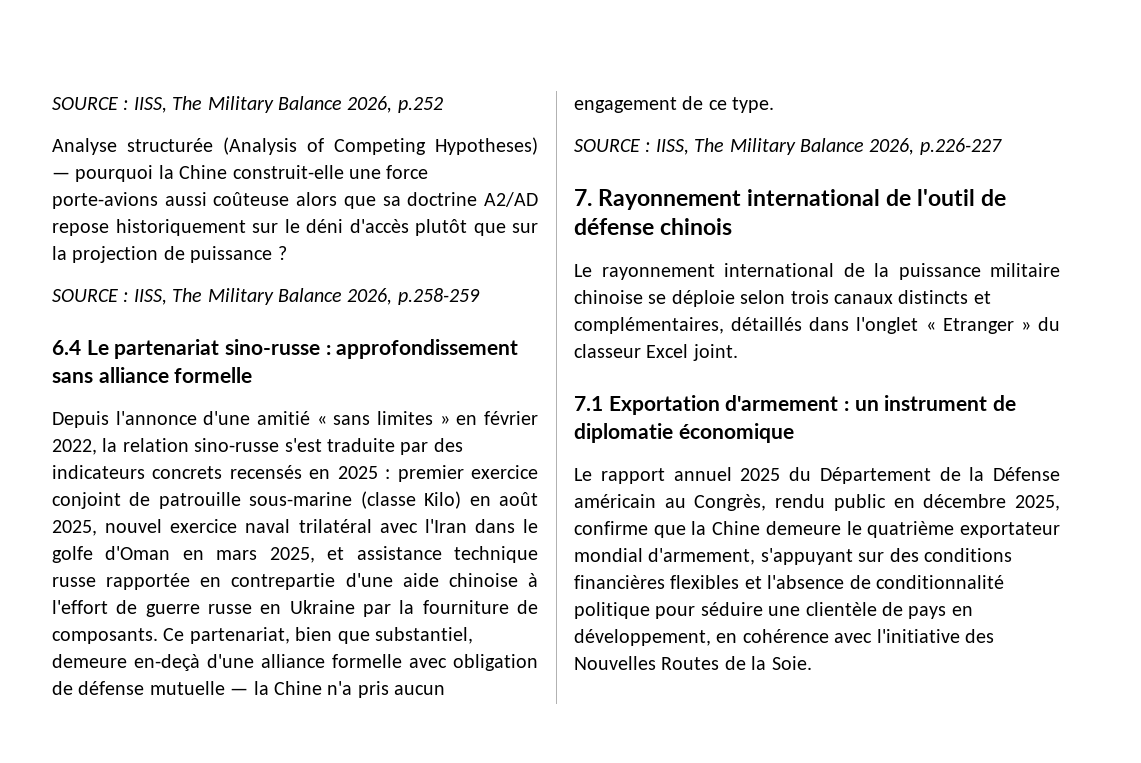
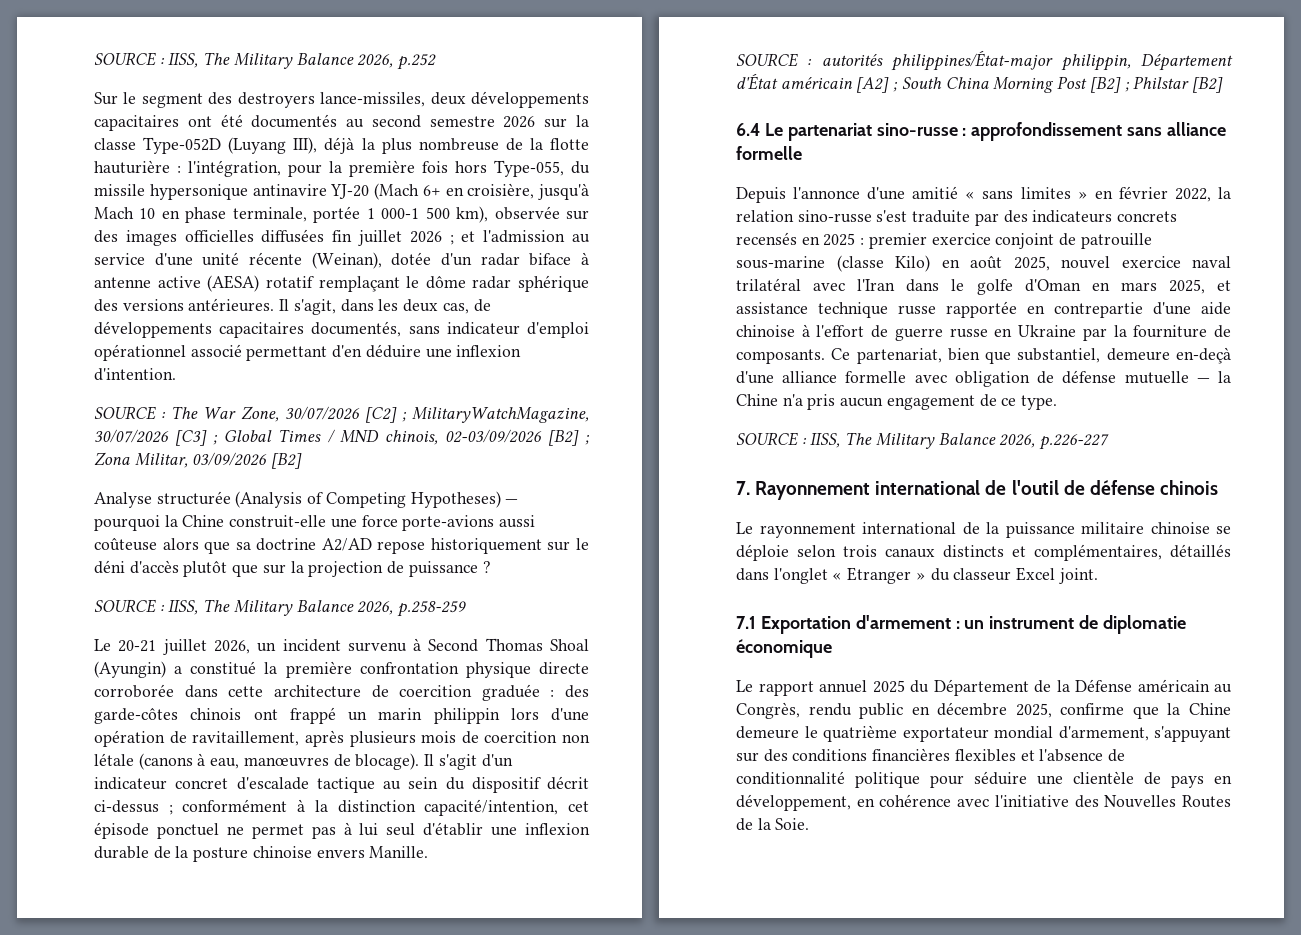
+ Sur le segment des destroyers lance-missiles, deux développements capacitaires ont été documentés au second semestre 2026 sur la classe Type-052D (Luyang III), déjà la plus nombreuse de la flotte hauturière : l'intégration, pour la première fois hors Type-055, du missile hypersonique antinavire YJ-20 (Mach 6+ en croisière, jusqu'à Mach 10 en phase terminale, portée 1 000-1 500 km), observée sur des images officielles diffusées fin juillet 2026 ; et l'admission au service d'une unité récente (Weinan), dotée d'un radar biface à antenne active (AESA) rotatif remplaçant le dôme radar sphérique des versions antérieures. Il s'agit, dans les deux cas, de développements capacitaires documentés, sans indicateur d'emploi opérationnel associé permettant d'en déduire une inflexion d'intention.
+ SOURCE : The War Zone, 30/07/2026 [C2] ; MilitaryWatchMagazine, 30/07/2026 [C3] ; Global Times / MND chinois, 02-03/09/2026 [B2] ; Zona Militar, 03/09/2026 [B2]
+ Le 20-21 juillet 2026, un incident survenu à Second Thomas Shoal (Ayungin) a constitué la première confrontation physique directe corroborée dans cette architecture de coercition graduée : des garde-côtes chinois ont frappé un marin philippin lors d'une opération de ravitaillement, après plusieurs mois de coercition non létale (canons à eau, manœuvres de blocage). Il s'agit d'un indicateur concret d'escalade tactique au sein du dispositif décrit ci-dessus ; conformément à la distinction capacité/intention, cet épisode ponctuel ne permet pas à lui seul d'établir une inflexion durable de la posture chinoise envers Manille.
+ SOURCE : autorités philippines/État-major philippin, Département d'État américain [A2] ; South China Morning Post [B2] ; Philstar [B2]

